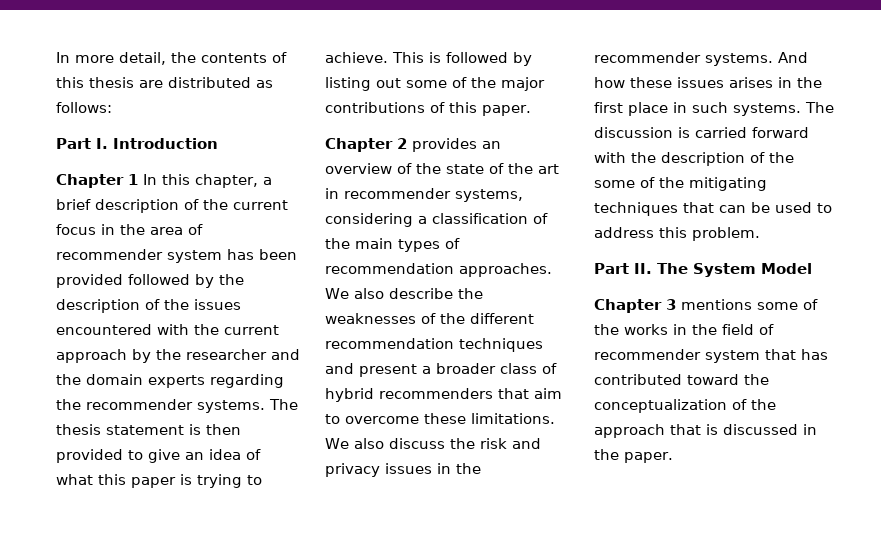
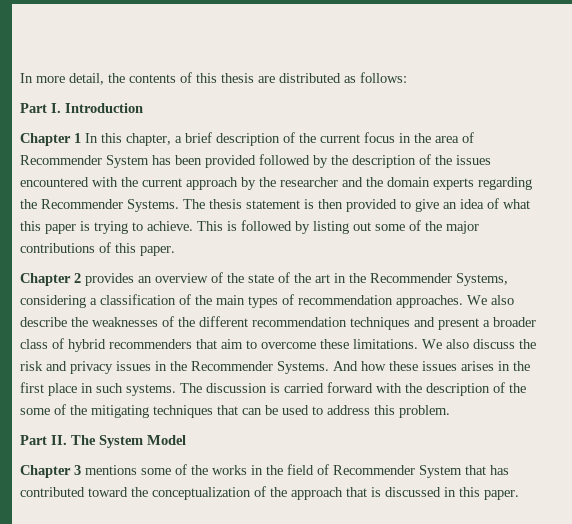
- Chapter 1 In this chapter, a brief description of the current focus in the area of recommender system has been provided followed by the description of the issues encountered with the current approach by the researcher and the domain experts regarding the recommender systems.
+ Chapter 1 In this chapter, a brief description of the current focus in the area of Recommender System has been provided followed by the description of the issues encountered with the current approach by the researcher and the domain experts regarding the Recommender Systems.
- Chapter 2 provides an overview of the state of the art in recommender systems, considering a classification of the main types of recommendation approaches.
+ Chapter 2 provides an overview of the state of the art in the Recommender Systems, considering a classification of the main types of recommendation approaches.
- We also discuss the risk and privacy issues in the recommender systems.
+ We also discuss the risk and privacy issues in the Recommender Systems.
- Chapter 3 mentions some of the works in the field of recommender system that has contributed toward the conceptualization of the approach that is discussed in the paper.
+ Chapter 3 mentions some of the works in the field of Recommender System that has contributed toward the conceptualization of the approach that is discussed in this paper.

